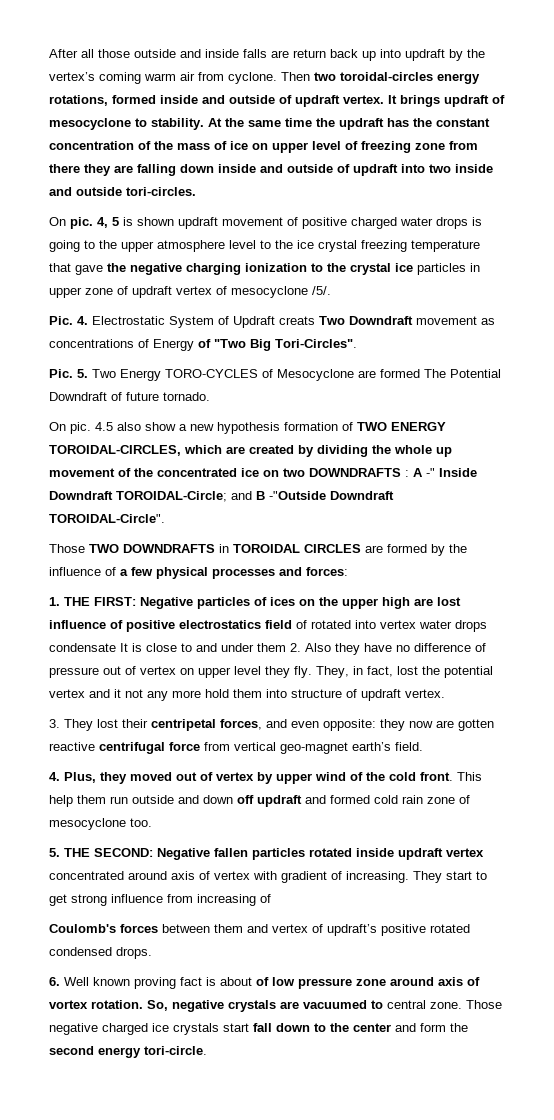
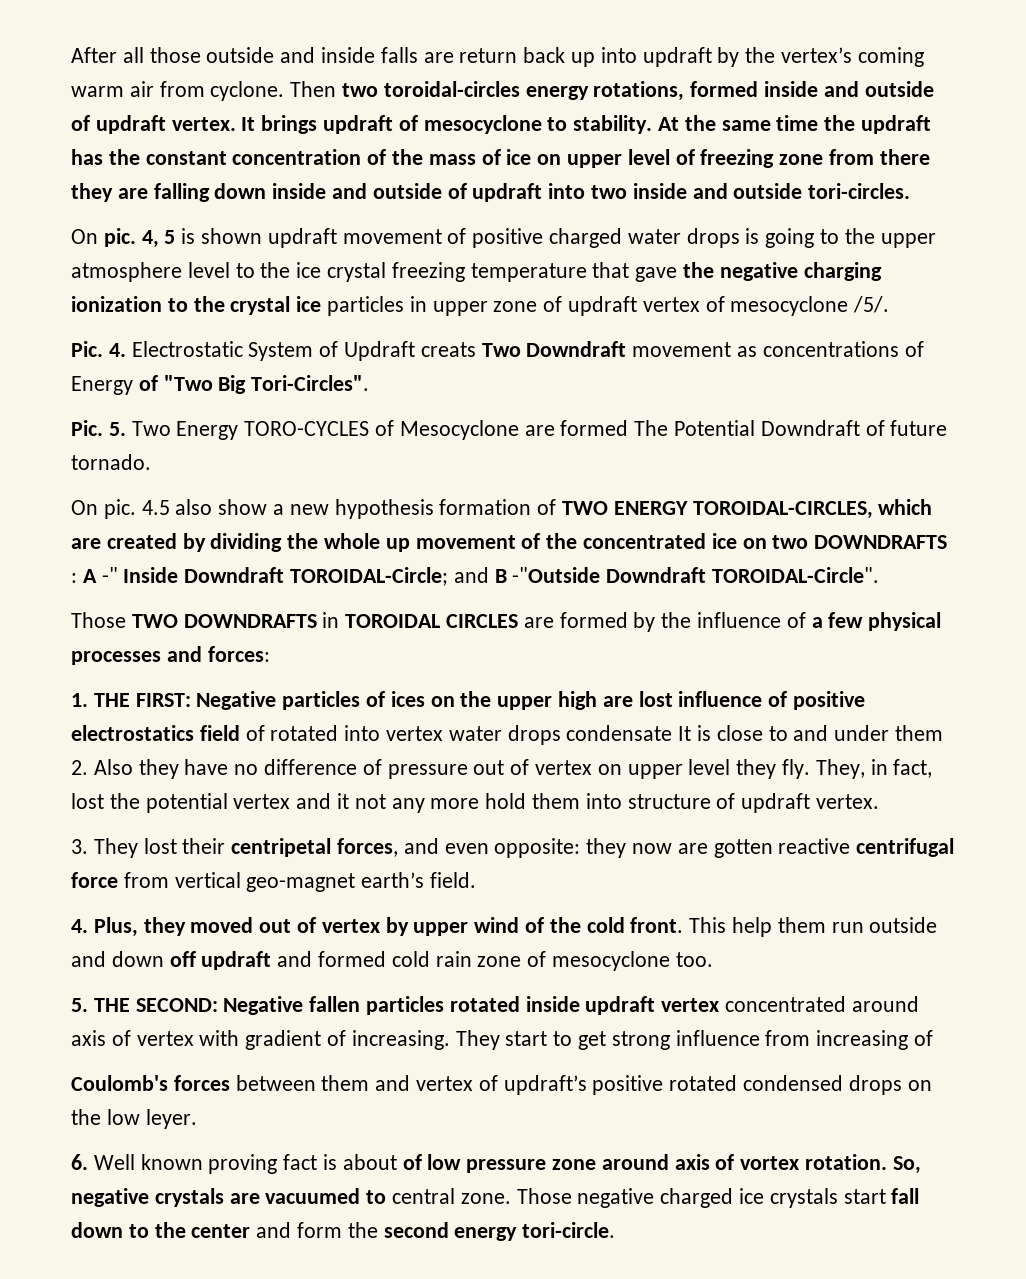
- Coulomb's forces between them and vertex of updraft’s positive rotated condensed drops.
+ Coulomb's forces between them and vertex of updraft’s positive rotated condensed drops on the low leyer.

